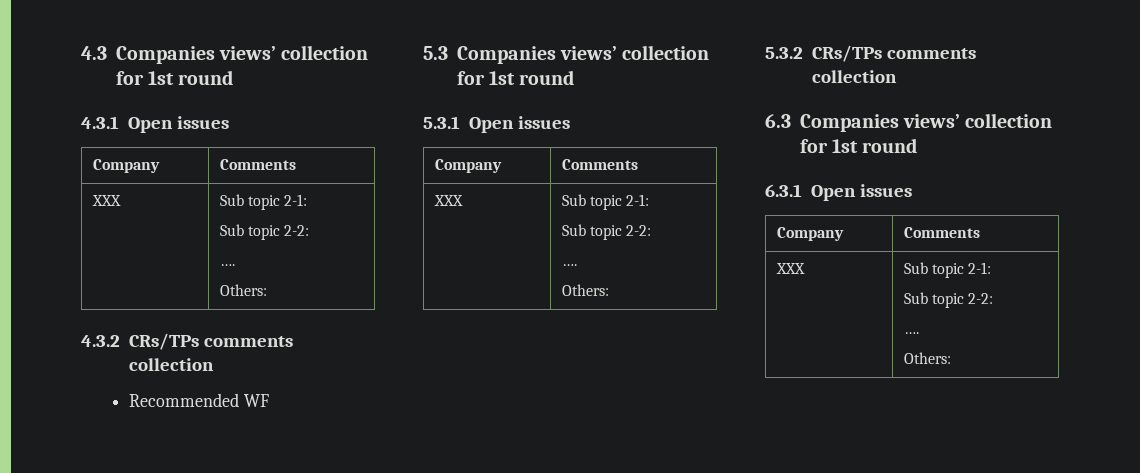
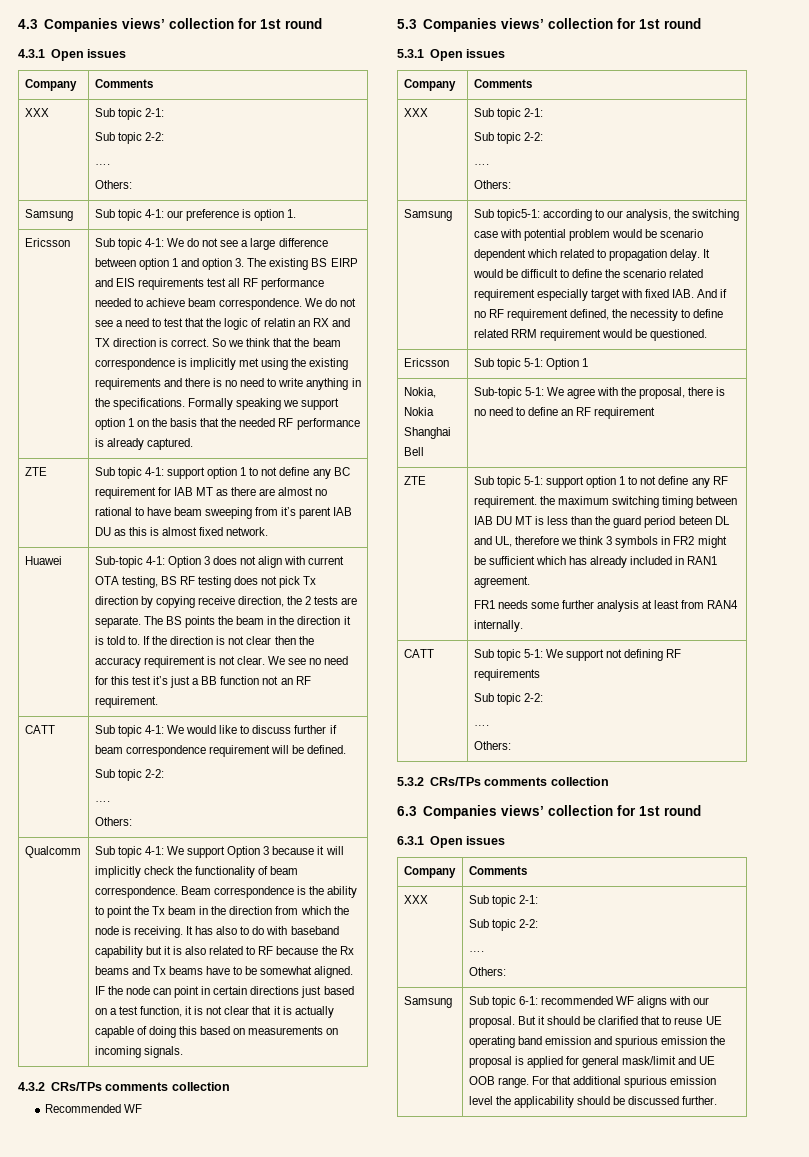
+ Samsung | Sub topic 4-1: our preference is option 1.
+ Ericsson | Sub topic 4-1: We do not see a large difference between option 1 and option 3. The existing BS EIRP and EIS requirements test all RF performance needed to achieve beam correspondence. We do not see a need to test that the logic of relatin an RX and TX direction is correct. So we think that the beam correspondence is implicitly met using the existing requirements and there is no need to write anything in the specifications. Formally speaking we support option 1 on the basis that the needed RF performance is already captured.
+ ZTE | Sub topic 4-1: support option 1 to not define any BC requirement for IAB MT as there are almost no rational to have beam sweeping from it’s parent IAB DU as this is almost fixed network.
+ Huawei | Sub-topic 4-1: Option 3 does not align with current OTA testing, BS RF testing does not pick Tx direction by copying receive direction, the 2 tests are separate. The BS points the beam in the direction it is told to. If the direction is not clear then the accuracy requirement is not clear. We see no need for this test it’s just a BB function not an RF requirement.
+ CATT | Sub topic 4-1: We would like to discuss further if beam correspondence requirement will be defined.
+ Sub topic 2-2:
+ ….
+ Others:
+ Qualcomm | Sub topic 4-1: We support Option 3 because it will implicitly check the functionality of beam correspondence. Beam correspondence is the ability to point the Tx beam in the direction from which the node is receiving. It has also to do with baseband capability but it is also related to RF because the Rx beams and Tx beams have to be somewhat aligned. IF the node can point in certain directions just based on a test function, it is not clear that it is actually capable of doing this based on measurements on incoming signals.
+ Samsung | Sub topic5-1: according to our analysis, the switching case with potential problem would be scenario dependent which related to propagation delay. It would be difficult to define the scenario related requirement especially target with fixed IAB. And if no RF requirement defined, the necessity to define related RRM requirement would be questioned.
+ Ericsson | Sub topic 5-1: Option 1
+ Nokia, Nokia Shanghai Bell | Sub-topic 5-1: We agree with the proposal, there is no need to define an RF requirement
+ ZTE | Sub topic 5-1: support option 1 to not define any RF requirement. the maximum switching timing between IAB DU MT is less than the guard period beteen DL and UL, therefore we think 3 symbols in FR2 might be sufficient which has already included in RAN1 agreement.
+ FR1 needs some further analysis at least from RAN4 internally.
+ CATT | Sub topic 5-1: We support not defining RF requirements
+ Sub topic 2-2:
+ ….
+ Others:
+ Samsung | Sub topic 6-1: recommended WF aligns with our proposal. But it should be clarified that to reuse UE operating band emission and spurious emission the proposal is applied for general mask/limit and UE OOB range. For that additional spurious emission level the applicability should be discussed further.

